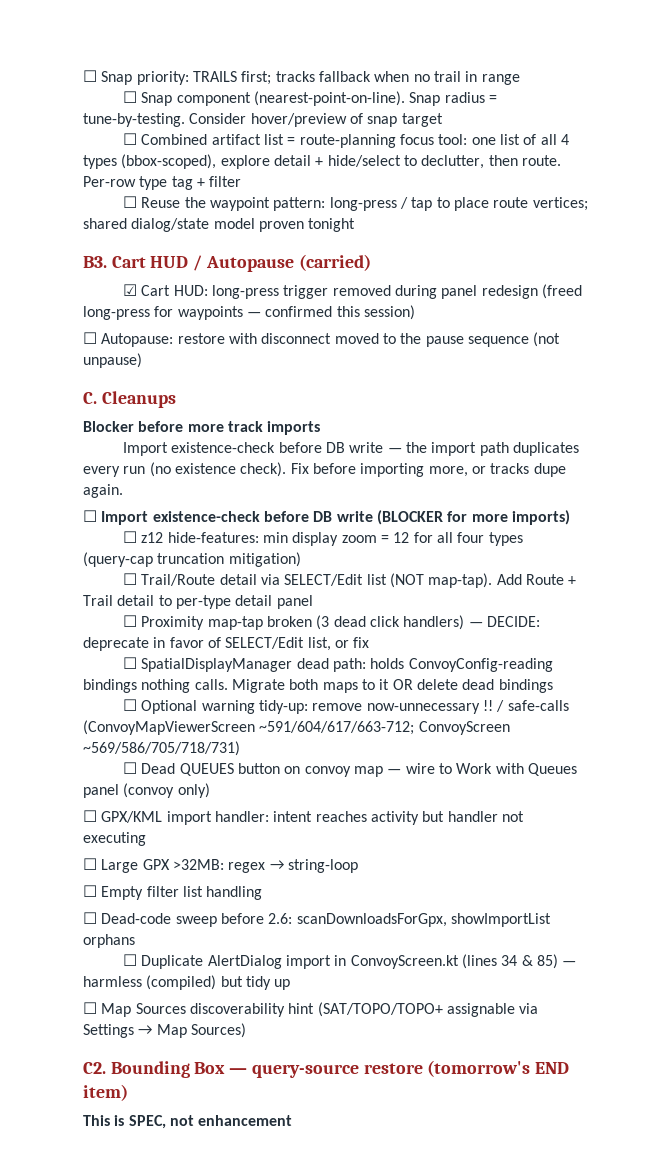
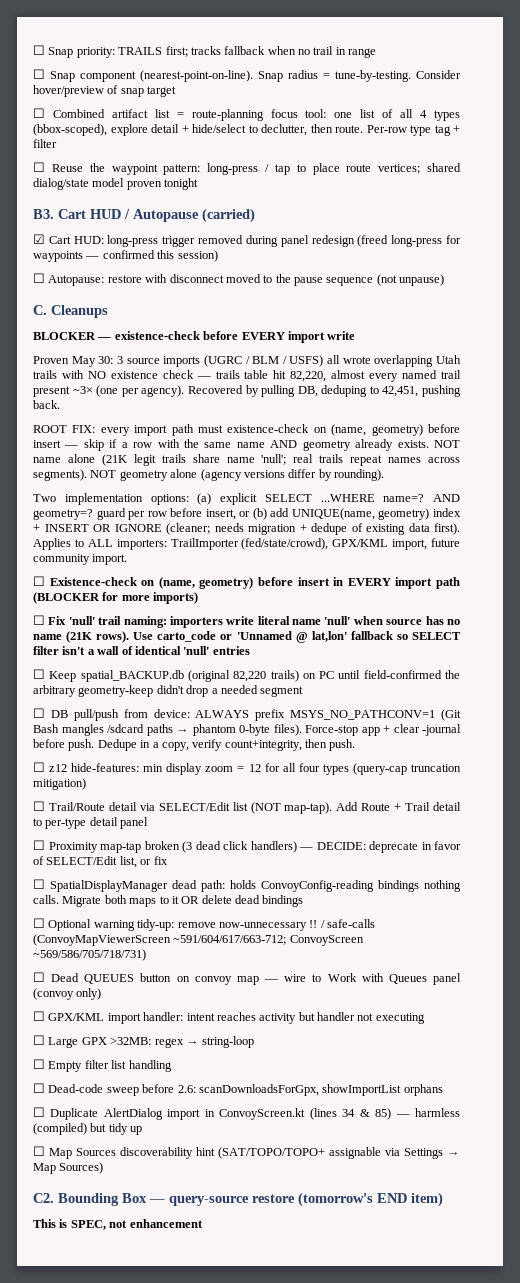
- Blocker before more track imports
- Import existence-check before DB write — the import path duplicates every run (no existence check). Fix before importing more, or tracks dupe again.
- ☐ Import existence-check before DB write (BLOCKER for more imports)
+ BLOCKER — existence-check before EVERY import write
+ Proven May 30: 3 source imports (UGRC / BLM / USFS) all wrote overlapping Utah trails with NO existence check — trails table hit 82,220, almost every named trail present ~3× (one per agency). Recovered by pulling DB, deduping to 42,451, pushing back.
+ ROOT FIX: every import path must existence-check on (name, geometry) before insert — skip if a row with the same name AND geometry already exists. NOT name alone (21K legit trails share name 'null'; real trails repeat names across segments). NOT geometry alone (agency versions differ by rounding).
+ Two implementation options: (a) explicit SELECT ...WHERE name=? AND geometry=? guard per row before insert, or (b) add UNIQUE(name, geometry) index + INSERT OR IGNORE (cleaner; needs migration + dedupe of existing data first). Applies to ALL importers: TrailImporter (fed/state/crowd), GPX/KML import, future community import.
+ ☐ Existence-check on (name, geometry) before insert in EVERY import path (BLOCKER for more imports)
+ ☐ Fix 'null' trail naming: importers write literal name 'null' when source has no name (21K rows). Use carto_code or 'Unnamed @ lat,lon' fallback so SELECT filter isn't a wall of identical 'null' entries
+ ☐ Keep spatial_BACKUP.db (original 82,220 trails) on PC until field-confirmed the arbitrary geometry-keep didn't drop a needed segment
+ ☐ DB pull/push from device: ALWAYS prefix MSYS_NO_PATHCONV=1 (Git Bash mangles /sdcard paths → phantom 0-byte files). Force-stop app + clear -journal before push. Dedupe in a copy, verify count+integrity, then push.

